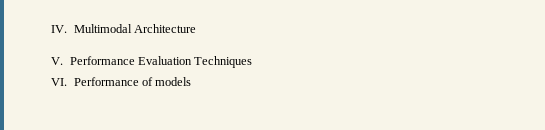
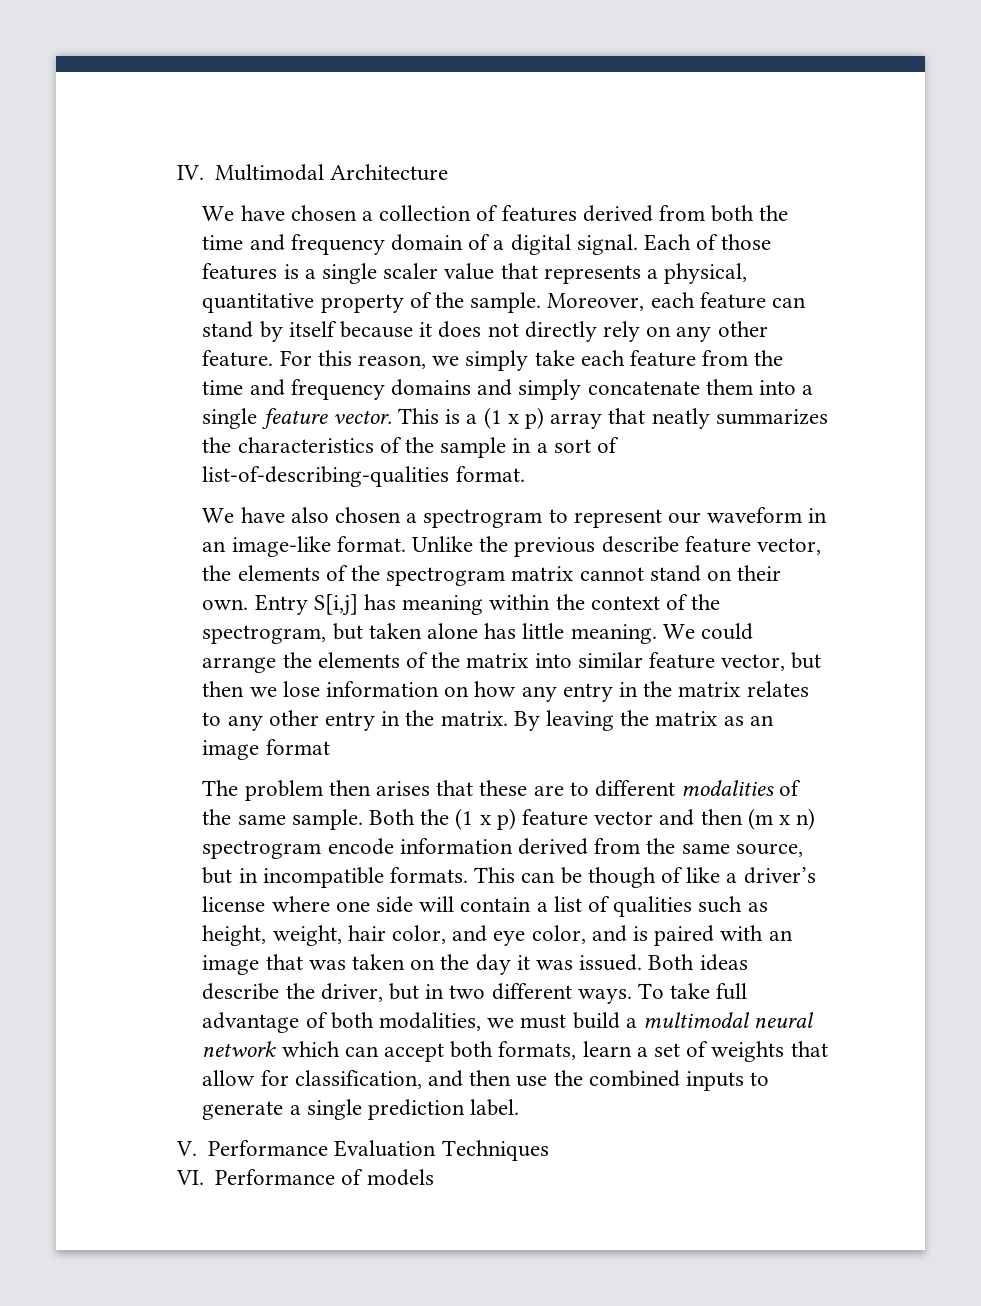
+ We have chosen a collection of features derived from both the time and frequency domain of a digital signal. Each of those features is a single scaler value that represents a physical, quantitative property of the sample. Moreover, each feature can stand by itself because it does not directly rely on any other feature. For this reason, we simply take each feature from the time and frequency domains and simply concatenate them into a single feature vector. This is a (1 x p) array that neatly summarizes the characteristics of the sample in a sort of list-of-describing-qualities format.
+ We have also chosen a spectrogram to represent our waveform in an image-like format. Unlike the previous describe feature vector, the elements of the spectrogram matrix cannot stand on their own. Entry S[i,j] has meaning within the context of the spectrogram, but taken alone has little meaning. We could arrange the elements of the matrix into similar feature vector, but then we lose information on how any entry in the matrix relates to any other entry in the matrix. By leaving the matrix as an image format
+ The problem then arises that these are to different modalities of the same sample. Both the (1 x p) feature vector and then (m x n) spectrogram encode information derived from the same source, but in incompatible formats. This can be though of like a driver’s license where one side will contain a list of qualities such as height, weight, hair color, and eye color, and is paired with an image that was taken on the day it was issued. Both ideas describe the driver, but in two different ways. To take full advantage of both modalities, we must build a multimodal neural network which can accept both formats, learn a set of weights that allow for classification, and then use the combined inputs to generate a single prediction label.

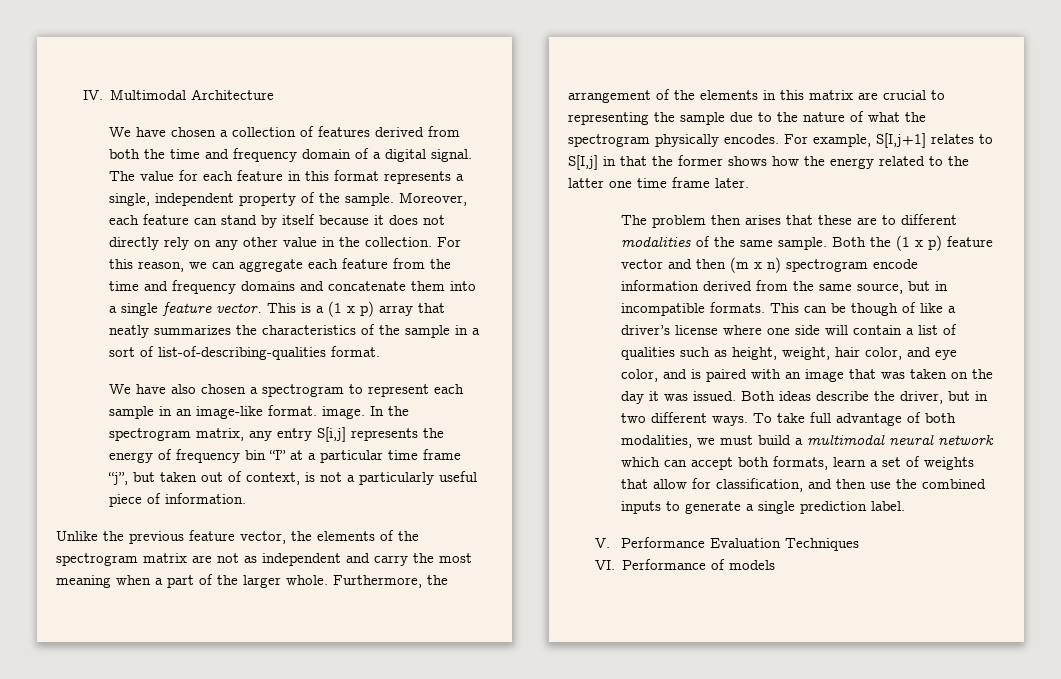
- Each of those features is a single scaler value that represents a physical, quantitative property of the sample.
+ The value for each feature in this format represents a single, independent property of the sample.
- Moreover, each feature can stand by itself because it does not directly rely on any other feature.
+ Moreover, each feature can stand by itself because it does not directly rely on any other value in the collection.
- For this reason, we simply take each feature from the time and frequency domains and simply concatenate them into a single feature vector.
+ For this reason, we can aggregate each feature from the time and frequency domains and concatenate them into a single feature vector.
- We have also chosen a spectrogram to represent our waveform in an image-like format. Unlike the previous describe feature vector, the elements of the spectrogram matrix cannot stand on their own. Entry S[i,j] has meaning within the context of the spectrogram, but taken alone has little meaning. We could arrange the elements of the matrix into similar feature vector, but then we lose information on how any entry in the matrix relates to any other entry in the matrix. By leaving the matrix as an image format
+ We have also chosen a spectrogram to represent each sample in an image-like format. image. In the spectrogram matrix, any entry S[i,j] represents the energy of frequency bin “I” at a particular time frame “j”, but taken out of context, is not a particularly useful piece of information.
+ Unlike the previous feature vector, the elements of the spectrogram matrix are not as independent and carry the most meaning when a part of the larger whole. Furthermore, the arrangement of the elements in this matrix are crucial to representing the sample due to the nature of what the spectrogram physically encodes. For example, S[I,j+1] relates to S[I,j] in that the former shows how the energy related to the latter one time frame later.

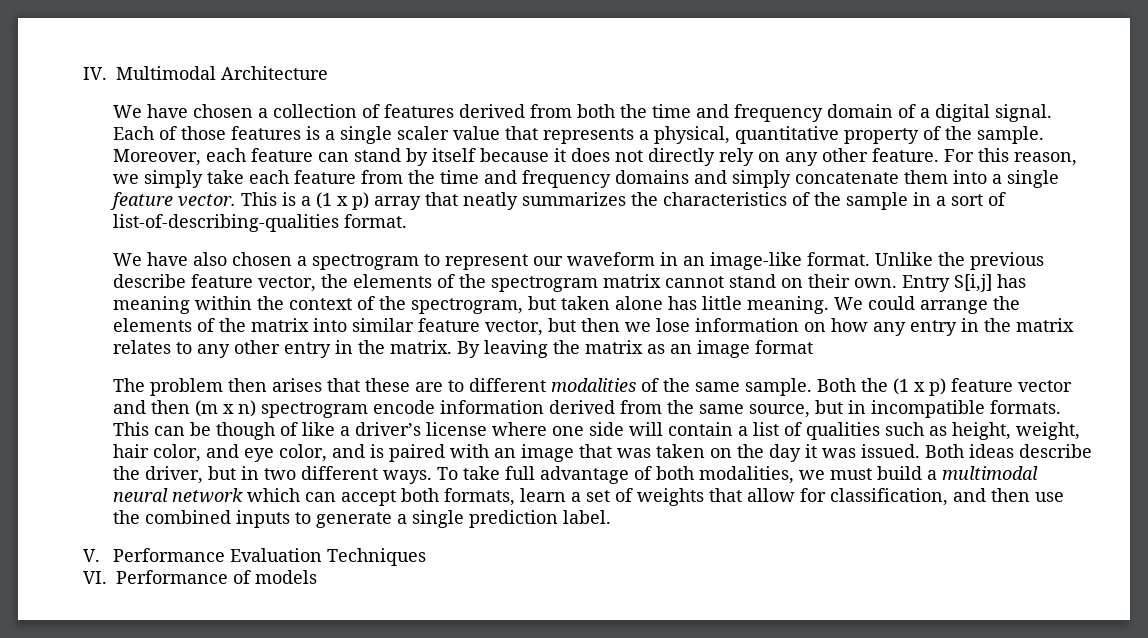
- The value for each feature in this format represents a single, independent property of the sample.
+ Each of those features is a single scaler value that represents a physical, quantitative property of the sample.
- Moreover, each feature can stand by itself because it does not directly rely on any other value in the collection.
+ Moreover, each feature can stand by itself because it does not directly rely on any other feature.
- For this reason, we can aggregate each feature from the time and frequency domains and concatenate them into a single feature vector.
+ For this reason, we simply take each feature from the time and frequency domains and simply concatenate them into a single feature vector.
- We have also chosen a spectrogram to represent each sample in an image-like format. image. In the spectrogram matrix, any entry S[i,j] represents the energy of frequency bin “I” at a particular time frame “j”, but taken out of context, is not a particularly useful piece of information.
- Unlike the previous feature vector, the elements of the spectrogram matrix are not as independent and carry the most meaning when a part of the larger whole. Furthermore, the arrangement of the elements in this matrix are crucial to representing the sample due to the nature of what the spectrogram physically encodes. For example, S[I,j+1] relates to S[I,j] in that the former shows how the energy related to the latter one time frame later.
+ We have also chosen a spectrogram to represent our waveform in an image-like format. Unlike the previous describe feature vector, the elements of the spectrogram matrix cannot stand on their own. Entry S[i,j] has meaning within the context of the spectrogram, but taken alone has little meaning. We could arrange the elements of the matrix into similar feature vector, but then we lose information on how any entry in the matrix relates to any other entry in the matrix. By leaving the matrix as an image format

